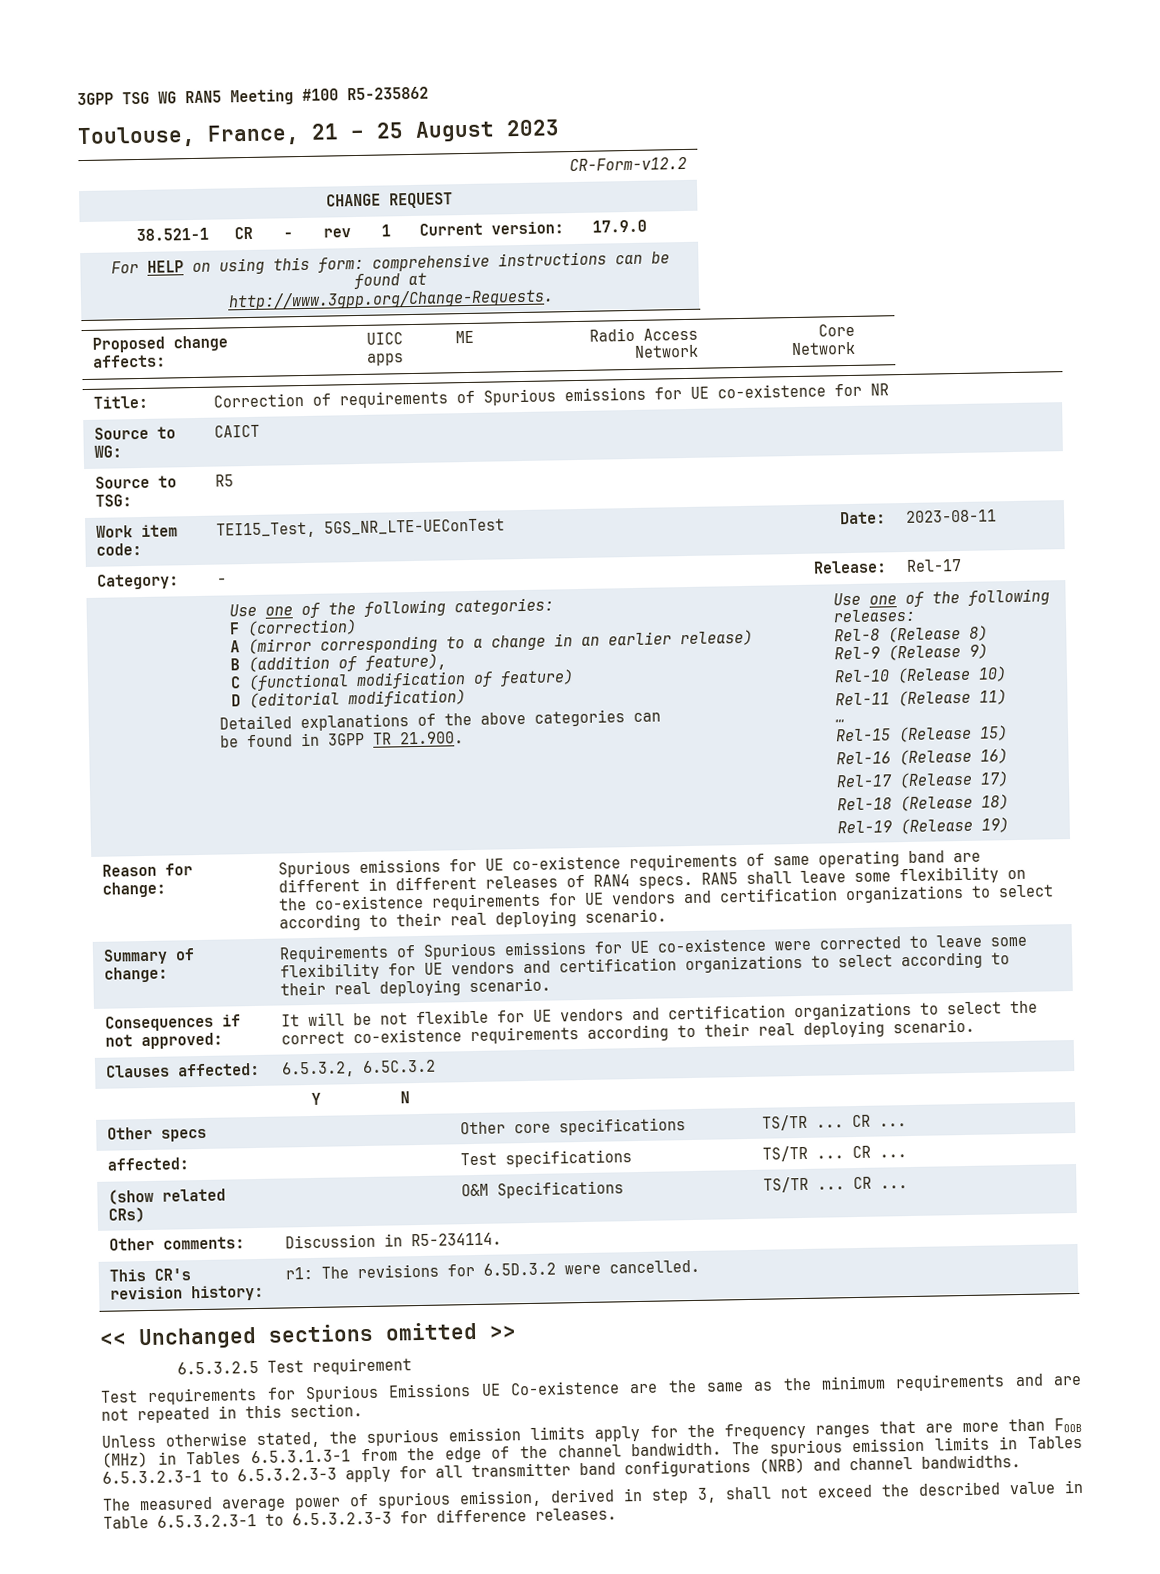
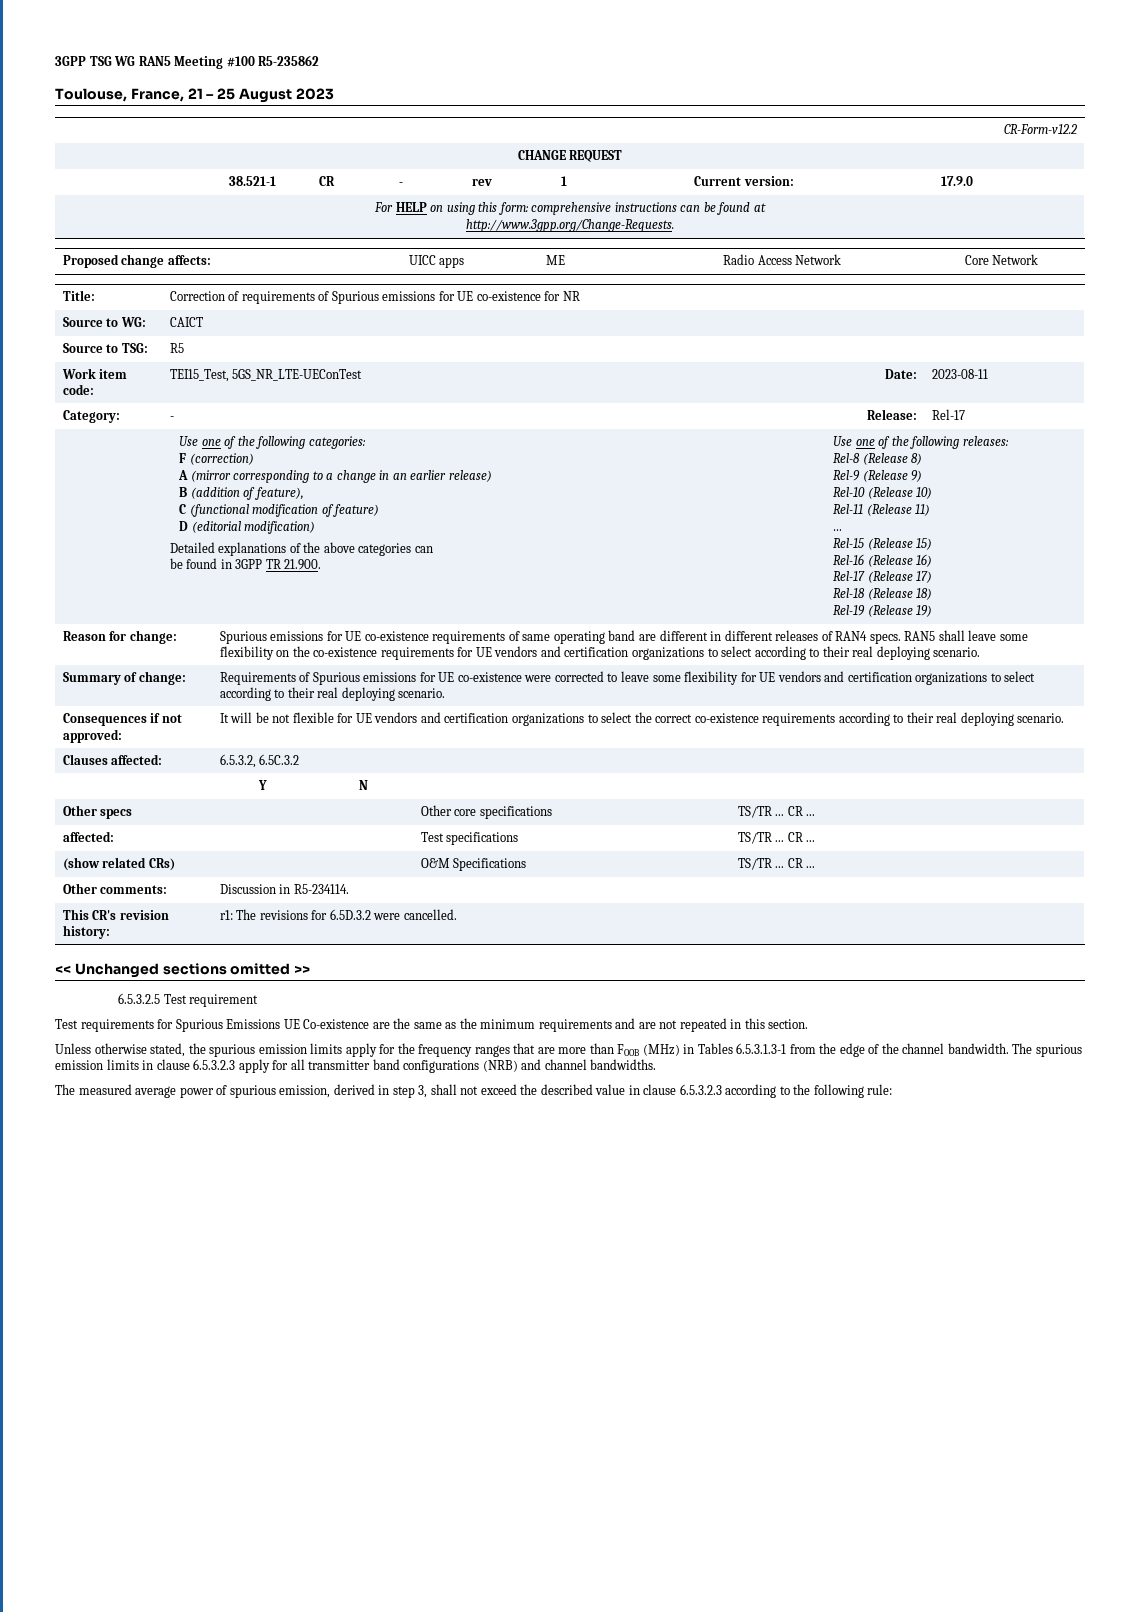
- The spurious emission limits in Tables 6.5.3.2.3-1 to 6.5.3.2.3-3 apply for all transmitter band configurations (NRB) and channel bandwidths.
+ The spurious emission limits in clause 6.5.3.2.3 apply for all transmitter band configurations (NRB) and channel bandwidths.
- The measured average power of spurious emission, derived in step 3, shall not exceed the described value in Table 6.5.3.2.3-1 to 6.5.3.2.3-3 for difference releases.
+ The measured average power of spurious emission, derived in step 3, shall not exceed the described value in clause 6.5.3.2.3 according to the following rule:

